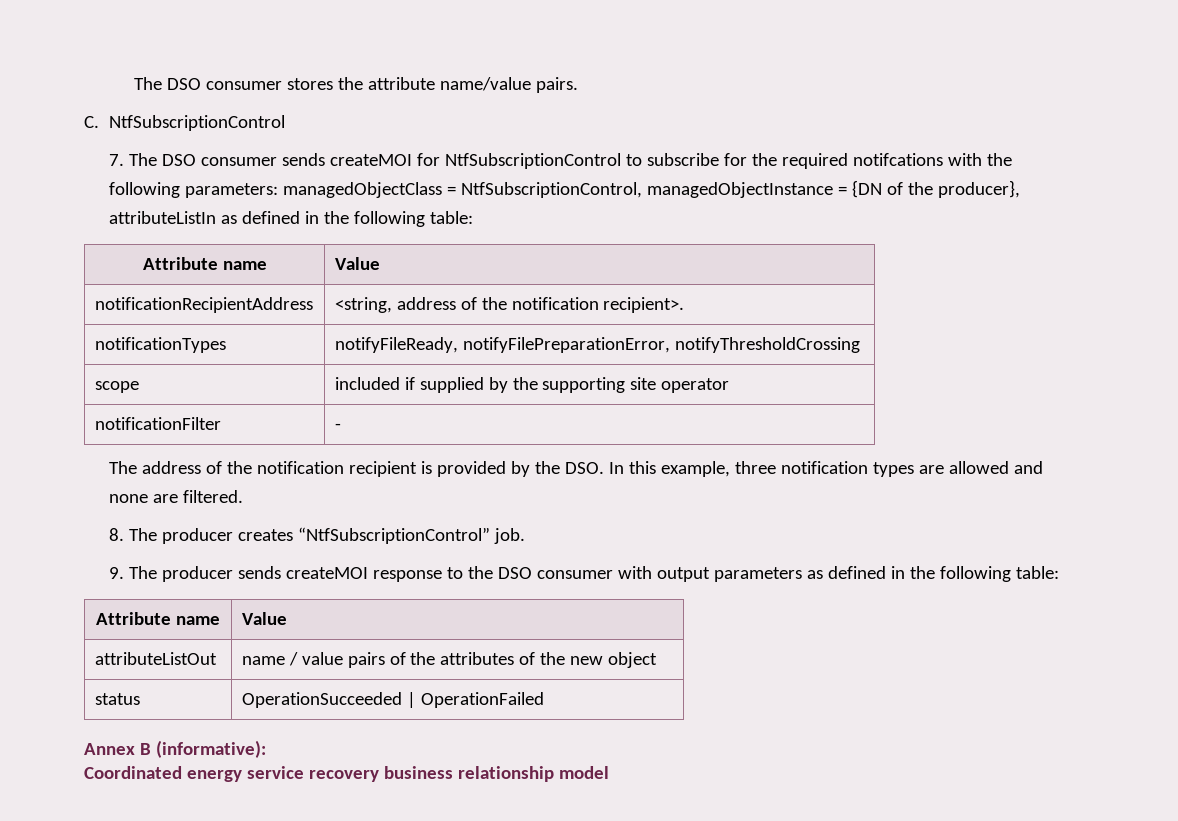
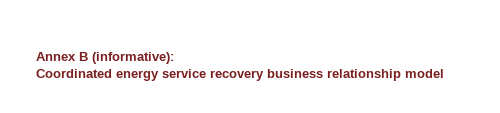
- The DSO consumer stores the attribute name/value pairs.
- C. NtfSubscriptionControl
- 7. The DSO consumer sends createMOI for NtfSubscriptionControl to subscribe for the required notifcations with the following parameters: managedObjectClass = NtfSubscriptionControl, managedObjectInstance = {DN of the producer}, attributeListIn as defined in the following table:
- Attribute name | Value
- notificationRecipientAddress | <string, address of the notification recipient>.
- notificationTypes | notifyFileReady, notifyFilePreparationError, notifyThresholdCrossing
- scope | included if supplied by the supporting site operator
- notificationFilter | -
- The address of the notification recipient is provided by the DSO. In this example, three notification types are allowed and none are filtered.
- 8. The producer creates “NtfSubscriptionControl” job.
- 9. The producer sends createMOI response to the DSO consumer with output parameters as defined in the following table:
- Attribute name | Value
- attributeListOut | name / value pairs of the attributes of the new object
- status | OperationSucceeded | OperationFailed

